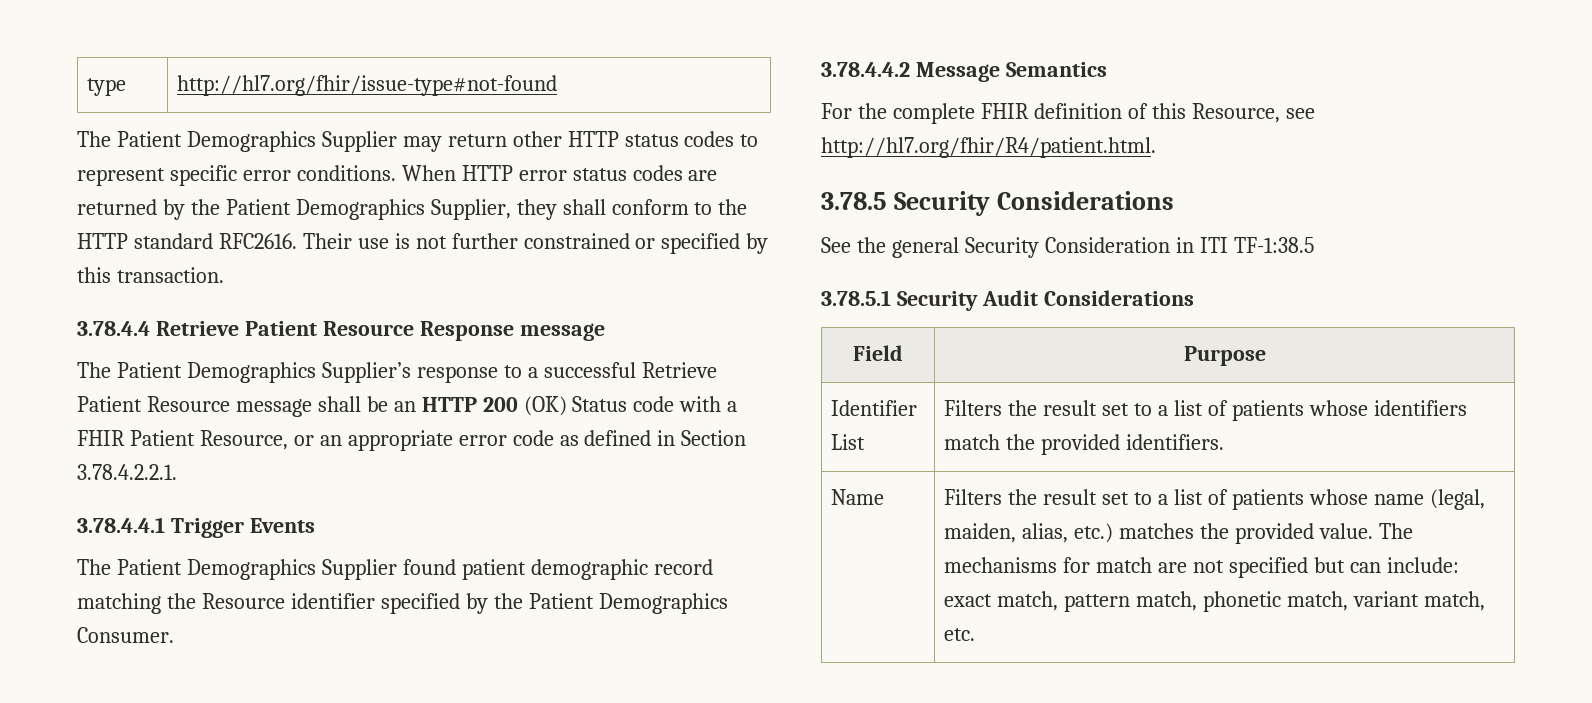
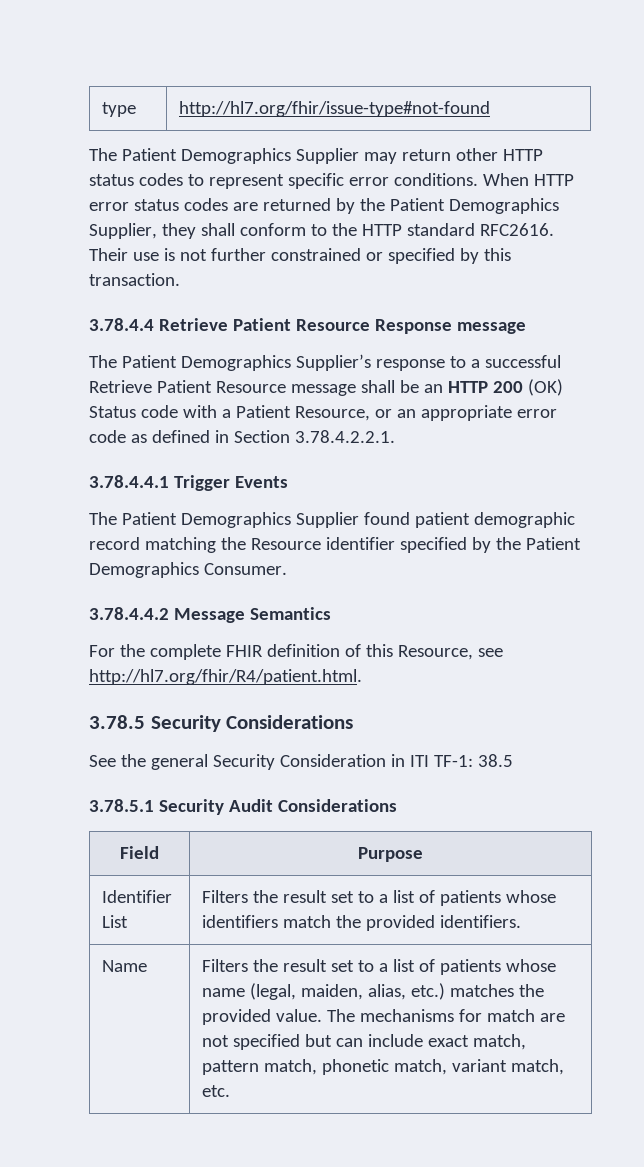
- The Patient Demographics Supplier’s response to a successful Retrieve Patient Resource message shall be an HTTP 200 (OK) Status code with a FHIR Patient Resource, or an appropriate error code as defined in Section 3.78.4.2.2.1.
+ The Patient Demographics Supplier’s response to a successful Retrieve Patient Resource message shall be an HTTP 200 (OK) Status code with a Patient Resource, or an appropriate error code as defined in Section 3.78.4.2.2.1.
- See the general Security Consideration in ITI TF-1:38.5
+ See the general Security Consideration in ITI TF-1: 38.5
- Name | Filters the result set to a list of patients whose name (legal, maiden, alias, etc.) matches the provided value. The mechanisms for match are not specified but can include: exact match, pattern match, phonetic match, variant match, etc.
+ Name | Filters the result set to a list of patients whose name (legal, maiden, alias, etc.) matches the provided value. The mechanisms for match are not specified but can include exact match, pattern match, phonetic match, variant match, etc.

